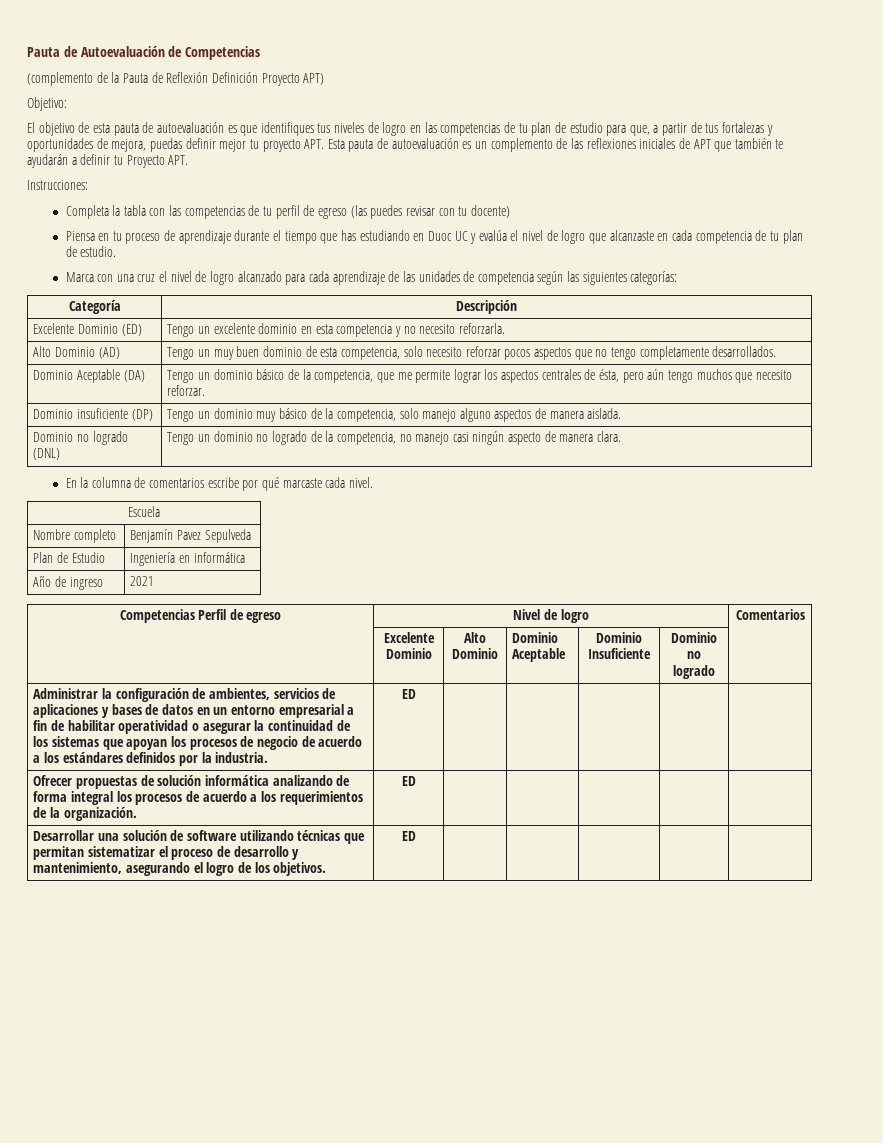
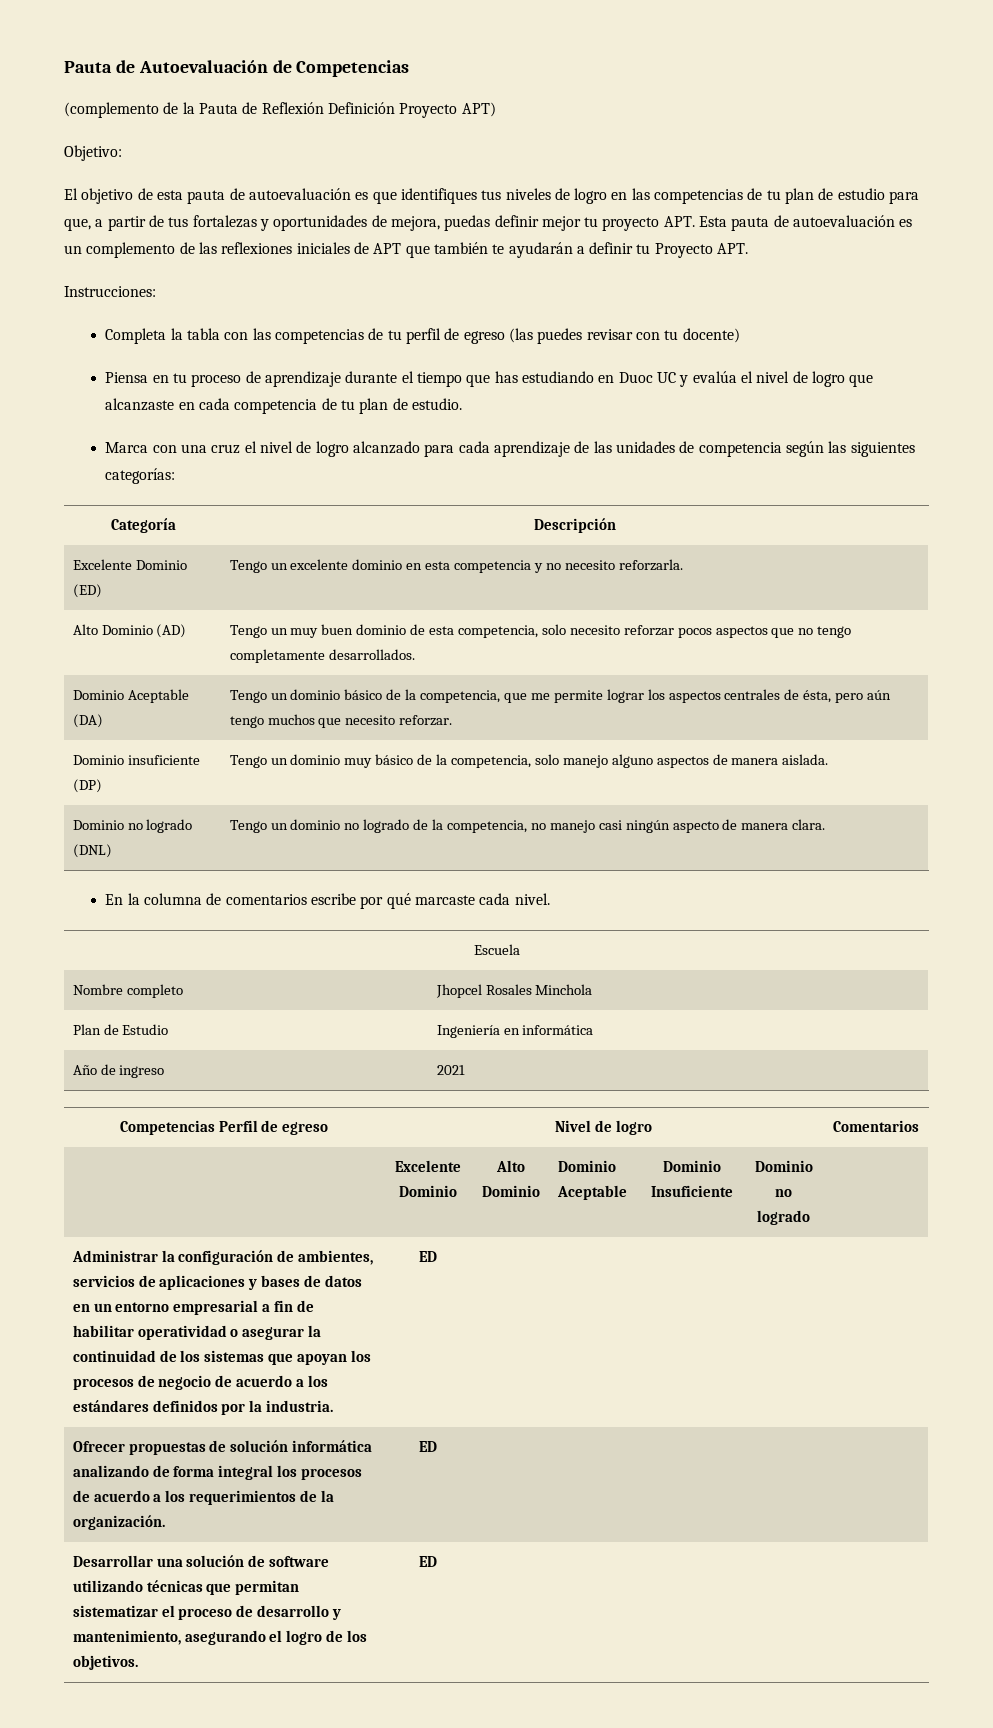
- Nombre completo | Benjamín Pavez Sepulveda
+ Nombre completo | Jhopcel Rosales Minchola

